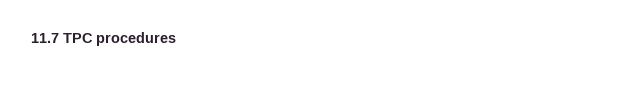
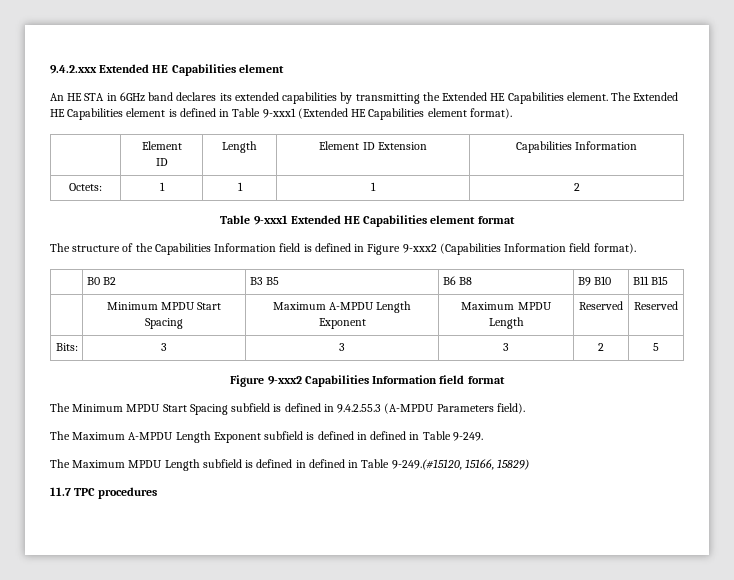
+ 9.4.2.xxx Extended HE Capabilities element
+ An HE STA in 6GHz band declares its extended capabilities by transmitting the Extended HE Capabilities element. The Extended HE Capabilities element is defined in Table 9-xxx1 (Extended HE Capabilities element format).
+ | Element
+ ID | Length | Element ID Extension | Capabilities Information
+ Octets: | 1 | 1 | 1 | 2
+ Table 9-xxx1 Extended HE Capabilities element format
+ The structure of the Capabilities Information field is defined in Figure 9-xxx2 (Capabilities Information field format).
+ | B0 B2 | B3 B5 | B6 B8 | B9 B10 | B11 B15
+ | Minimum MPDU Start Spacing | Maximum A-MPDU Length Exponent | Maximum MPDU Length | Reserved | Reserved
+ Bits: | 3 | 3 | 3 | 2 | 5
+ Figure 9-xxx2 Capabilities Information field format
+ The Minimum MPDU Start Spacing subfield is defined in 9.4.2.55.3 (A-MPDU Parameters field).
+ The Maximum A-MPDU Length Exponent subfield is defined in defined in Table 9-249.
+ The Maximum MPDU Length subfield is defined in defined in Table 9-249.(#15120, 15166, 15829)

